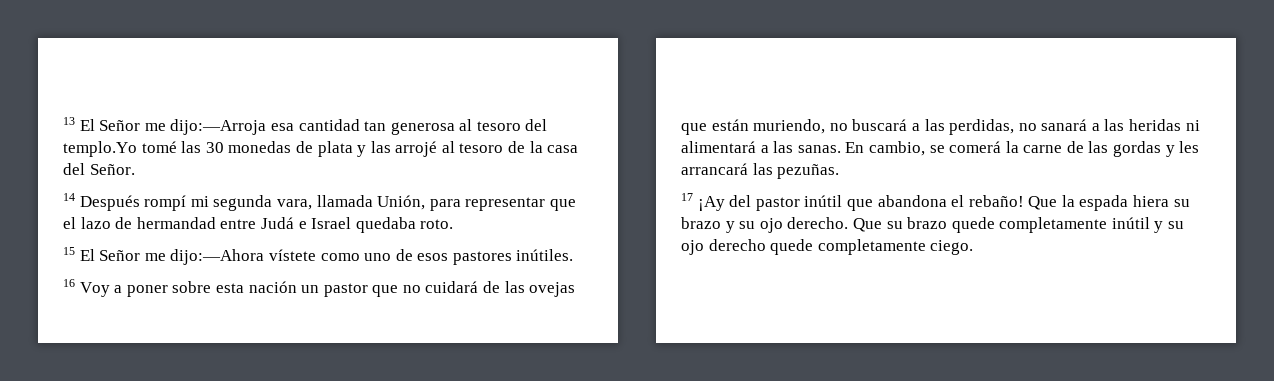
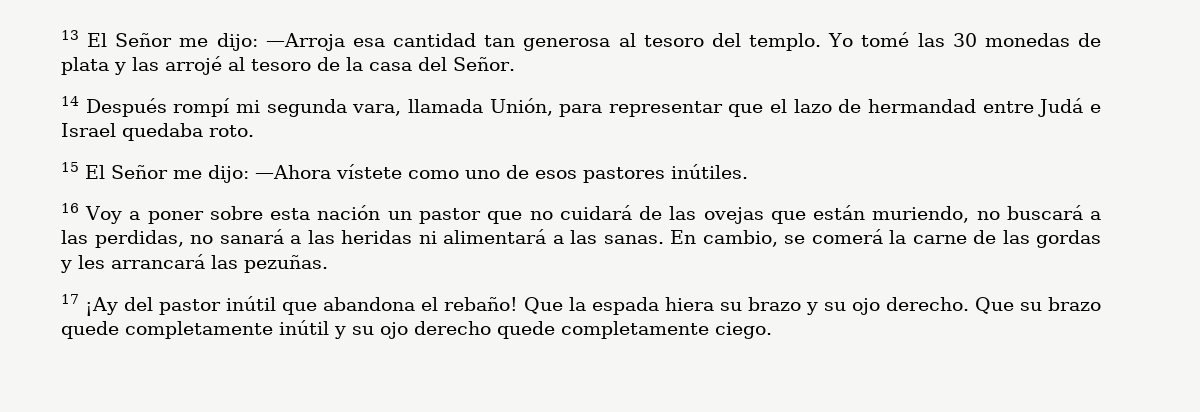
- 13 El Señor me dijo:—Arroja esa cantidad tan generosa al tesoro del templo.Yo tomé las 30 monedas de plata y las arrojé al tesoro de la casa del Señor.
+ 13 El Señor me dijo: —Arroja esa cantidad tan generosa al tesoro del templo. Yo tomé las 30 monedas de plata y las arrojé al tesoro de la casa del Señor.
- 15 El Señor me dijo:—Ahora vístete como uno de esos pastores inútiles.
+ 15 El Señor me dijo: —Ahora vístete como uno de esos pastores inútiles.

